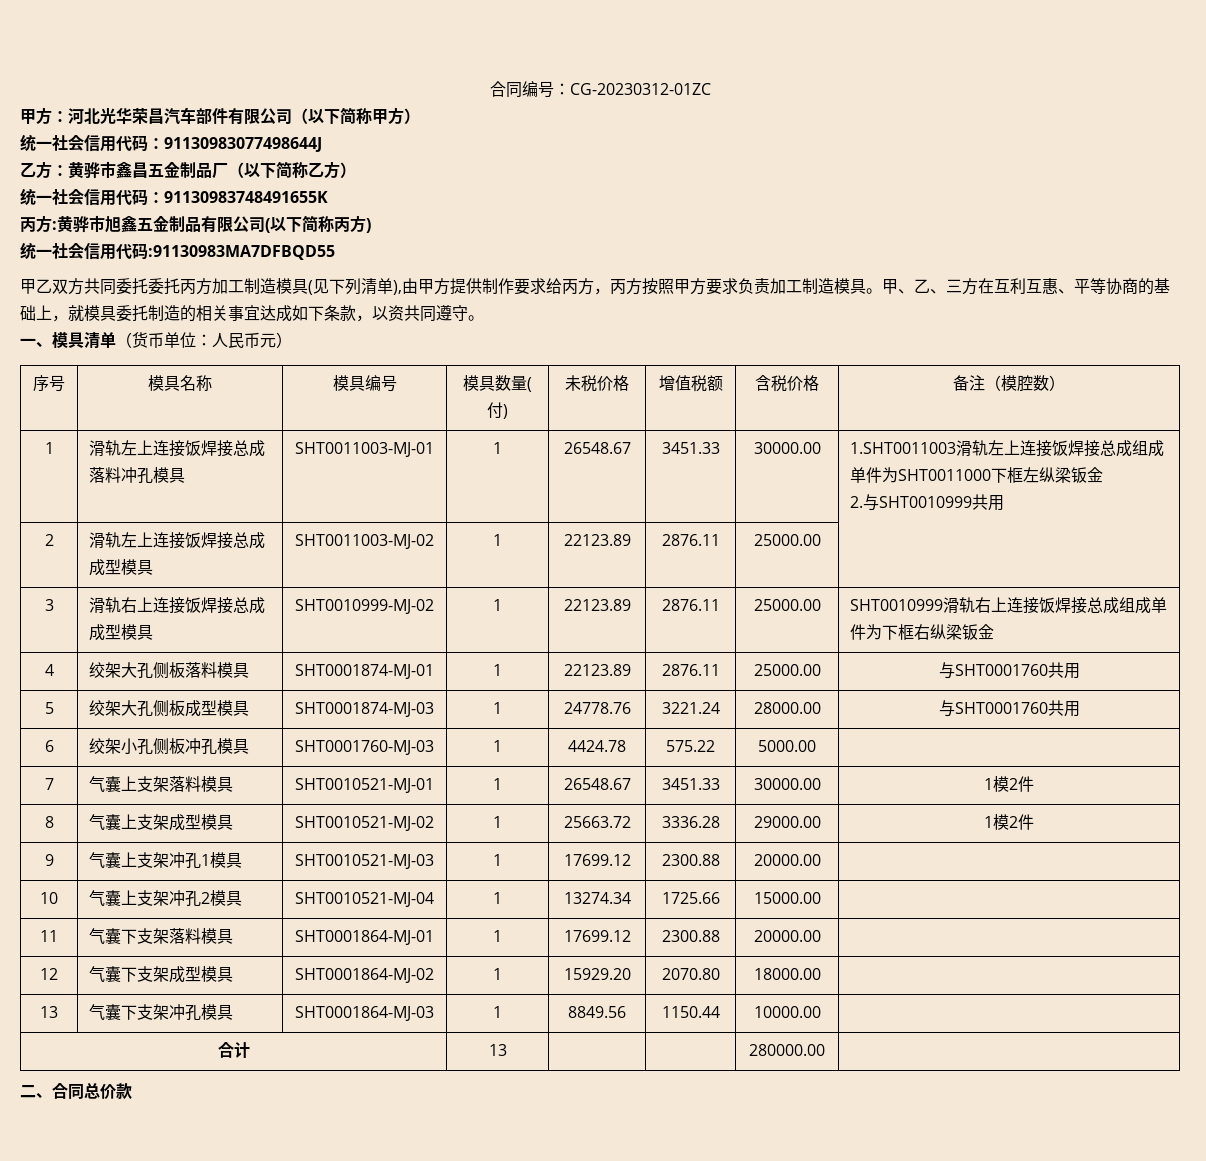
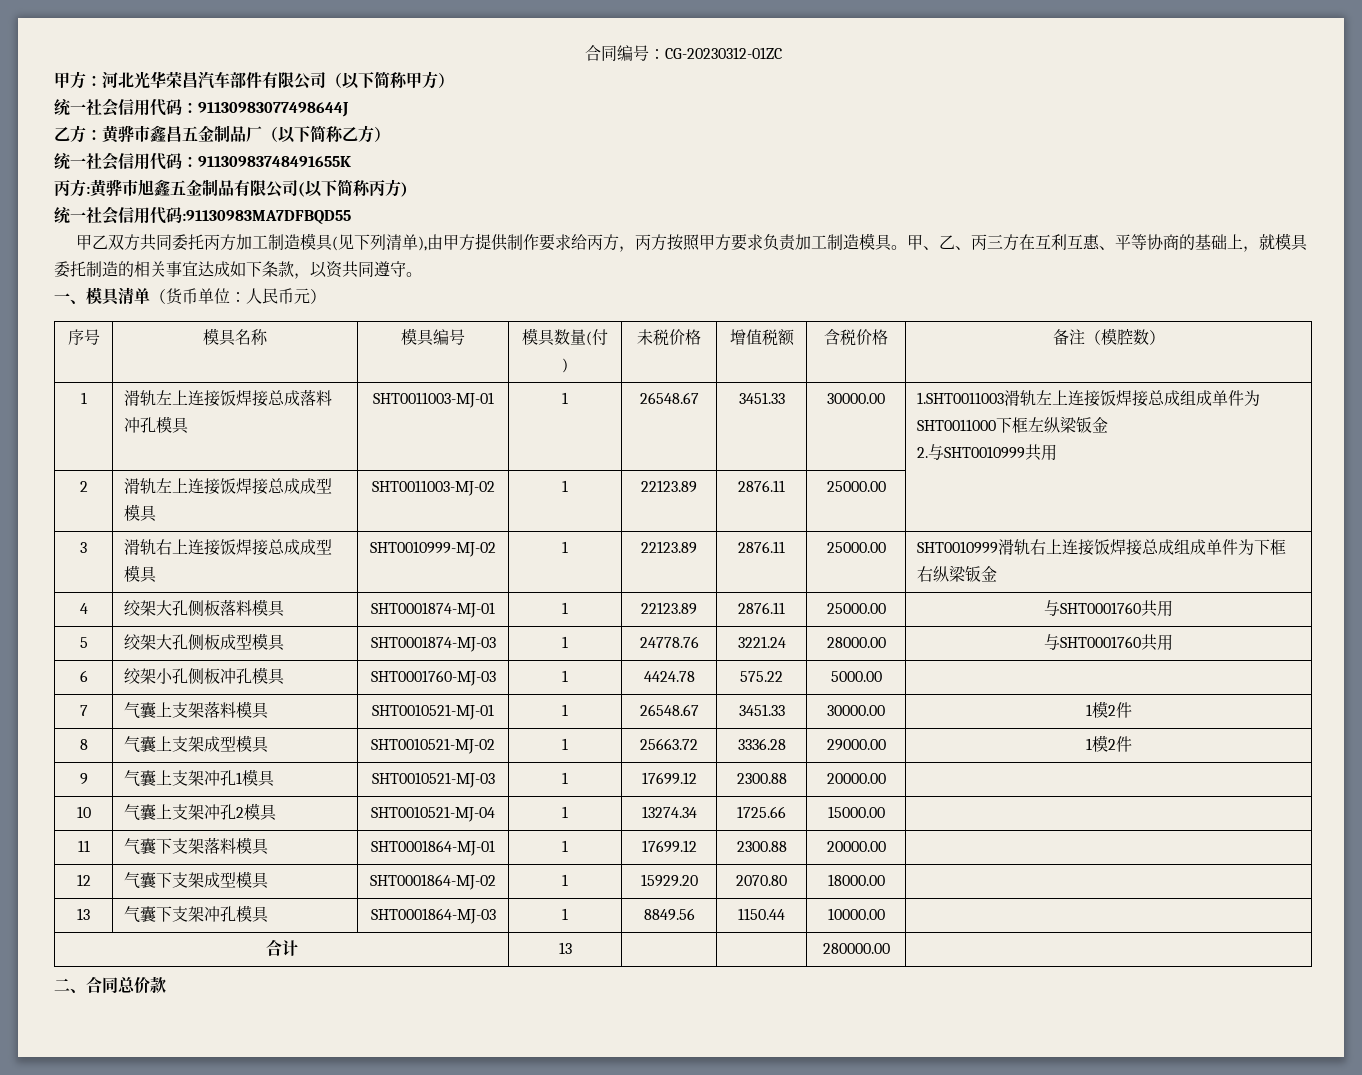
- 甲乙双方共同委托委托丙方加工制造模具(见下列清单),由甲方提供制作要求给丙方，丙方按照甲方要求负责加工制造模具。
+ 甲乙双方共同委托丙方加工制造模具(见下列清单),由甲方提供制作要求给丙方，丙方按照甲方要求负责加工制造模具。
- 甲、乙、三方在互利互惠、平等协商的基础上，就模具委托制造的相关事宜达成如下条款，以资共同遵守。
+ 甲、乙、丙三方在互利互惠、平等协商的基础上，就模具委托制造的相关事宜达成如下条款，以资共同遵守。

